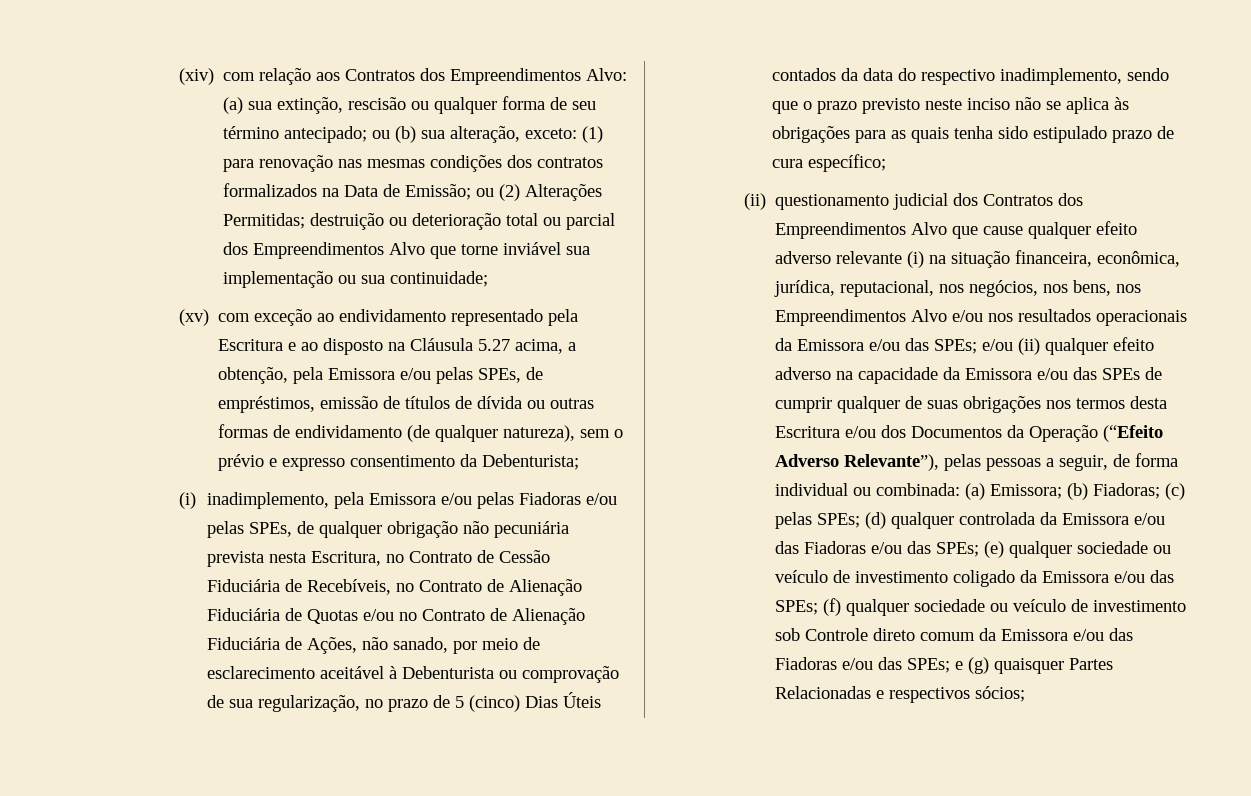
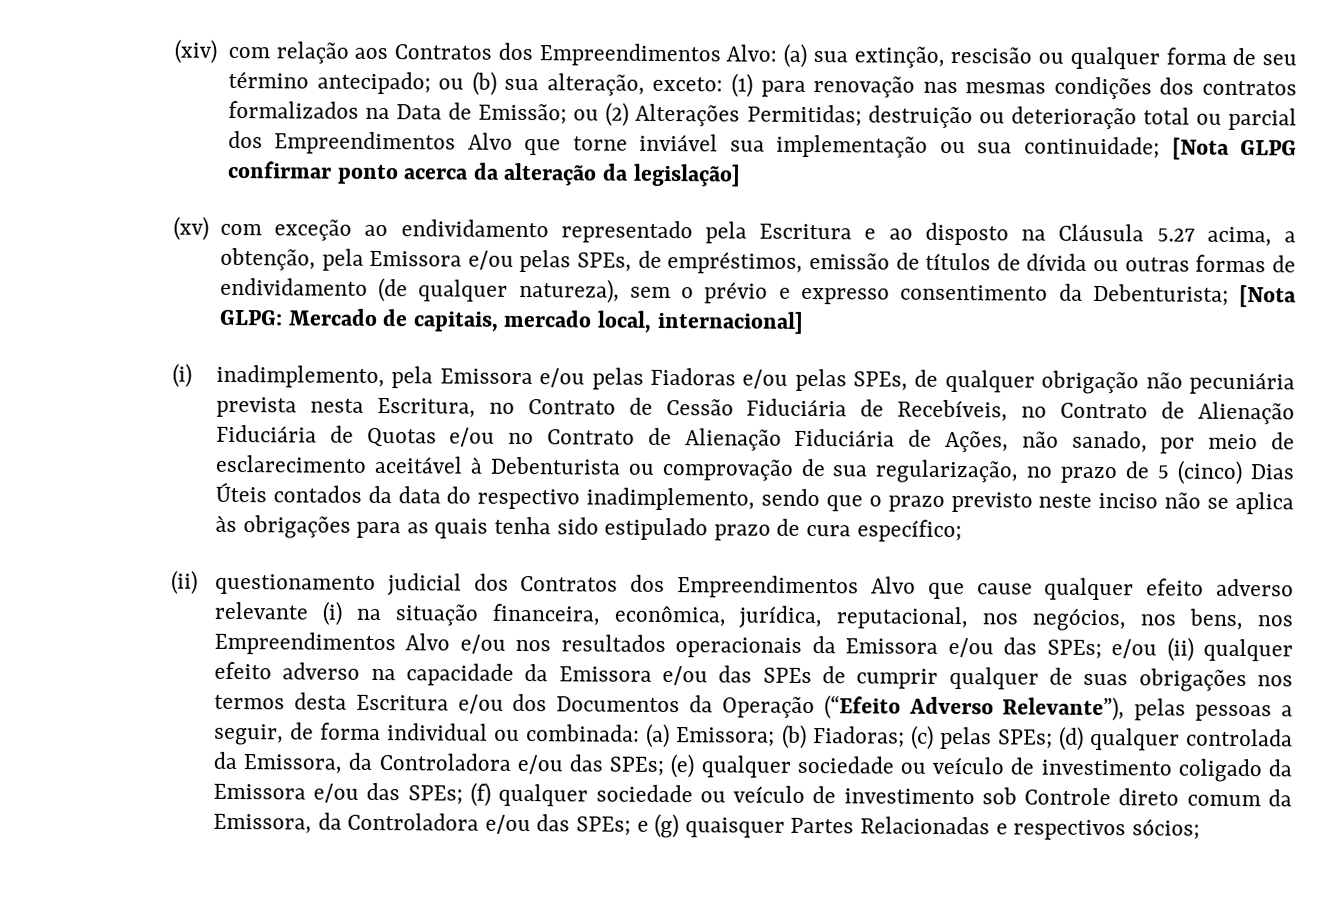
- (xiv) com relação aos Contratos dos Empreendimentos Alvo: (a) sua extinção, rescisão ou qualquer forma de seu término antecipado; ou (b) sua alteração, exceto: (1) para renovação nas mesmas condições dos contratos formalizados na Data de Emissão; ou (2) Alterações Permitidas; destruição ou deterioração total ou parcial dos Empreendimentos Alvo que torne inviável sua implementação ou sua continuidade;
+ (xiv) com relação aos Contratos dos Empreendimentos Alvo: (a) sua extinção, rescisão ou qualquer forma de seu término antecipado; ou (b) sua alteração, exceto: (1) para renovação nas mesmas condições dos contratos formalizados na Data de Emissão; ou (2) Alterações Permitidas; destruição ou deterioração total ou parcial dos Empreendimentos Alvo que torne inviável sua implementação ou sua continuidade; [Nota GLPG confirmar ponto acerca da alteração da legislação]
- (xv) com exceção ao endividamento representado pela Escritura e ao disposto na Cláusula 5.27 acima, a obtenção, pela Emissora e/ou pelas SPEs, de empréstimos, emissão de títulos de dívida ou outras formas de endividamento (de qualquer natureza), sem o prévio e expresso consentimento da Debenturista;
+ (xv) com exceção ao endividamento representado pela Escritura e ao disposto na Cláusula 5.27 acima, a obtenção, pela Emissora e/ou pelas SPEs, de empréstimos, emissão de títulos de dívida ou outras formas de endividamento (de qualquer natureza), sem o prévio e expresso consentimento da Debenturista; [Nota GLPG: Mercado de capitais, mercado local, internacional]
- (d) qualquer controlada da Emissora e/ou das Fiadoras e/ou das SPEs;
+ (d) qualquer controlada da Emissora, da Controladora e/ou das SPEs;
- (f) qualquer sociedade ou veículo de investimento sob Controle direto comum da Emissora e/ou das Fiadoras e/ou das SPEs;
+ (f) qualquer sociedade ou veículo de investimento sob Controle direto comum da Emissora, da Controladora e/ou das SPEs;

